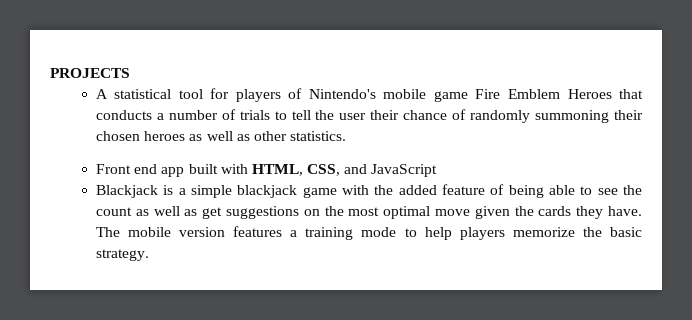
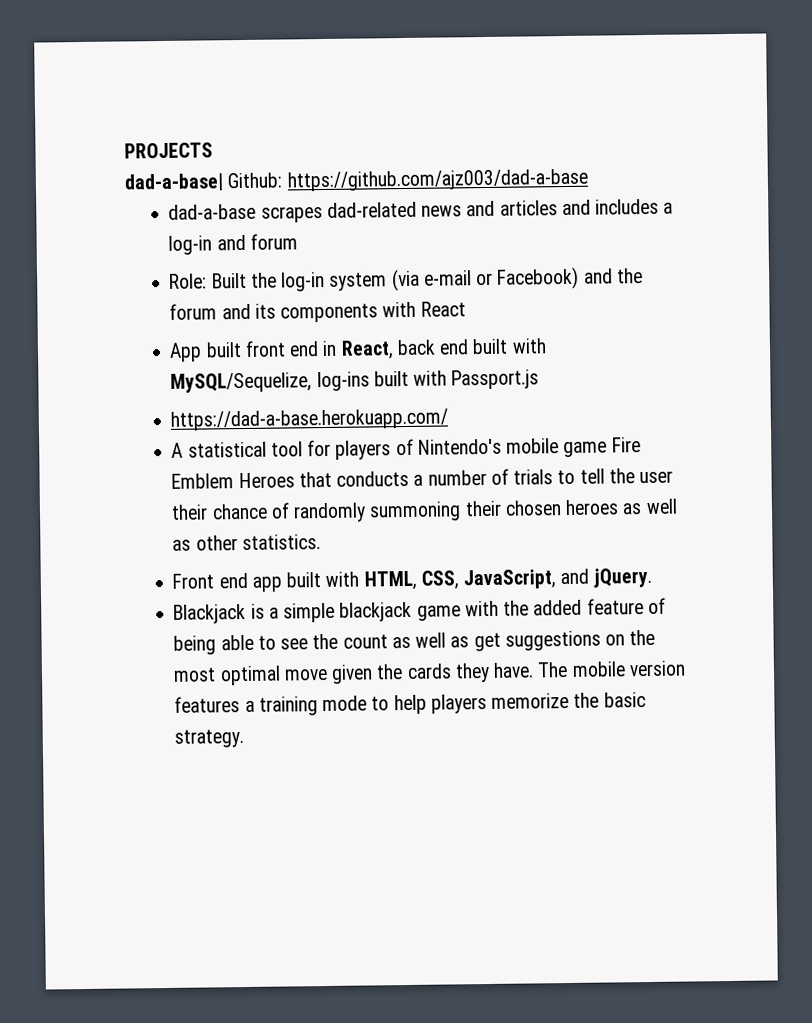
+ dad-a-base| Github: https://github.com/ajz003/dad-a-base
+ dad-a-base scrapes dad-related news and articles and includes a log-in and forum
+ Role: Built the log-in system (via e-mail or Facebook) and the forum and its components with React
+ App built front end in React, back end built with MySQL/Sequelize, log-ins built with Passport.js
+ https://dad-a-base.herokuapp.com/
- Front end app built with HTML, CSS, and JavaScript
+ Front end app built with HTML, CSS, JavaScript, and jQuery.

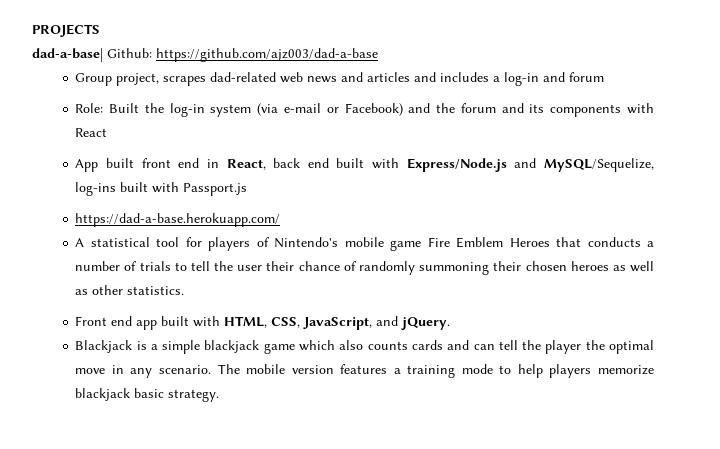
- dad-a-base scrapes dad-related news and articles and includes a log-in and forum
+ Group project, scrapes dad-related web news and articles and includes a log-in and forum
- App built front end in React, back end built with MySQL/Sequelize, log-ins built with Passport.js
+ App built front end in React, back end built with Express/Node.js and MySQL/Sequelize, log-ins built with Passport.js
- Blackjack is a simple blackjack game with the added feature of being able to see the count as well as get suggestions on the most optimal move given the cards they have.
+ Blackjack is a simple blackjack game which also counts cards and can tell the player the optimal move in any scenario.
- The mobile version features a training mode to help players memorize the basic strategy.
+ The mobile version features a training mode to help players memorize blackjack basic strategy.

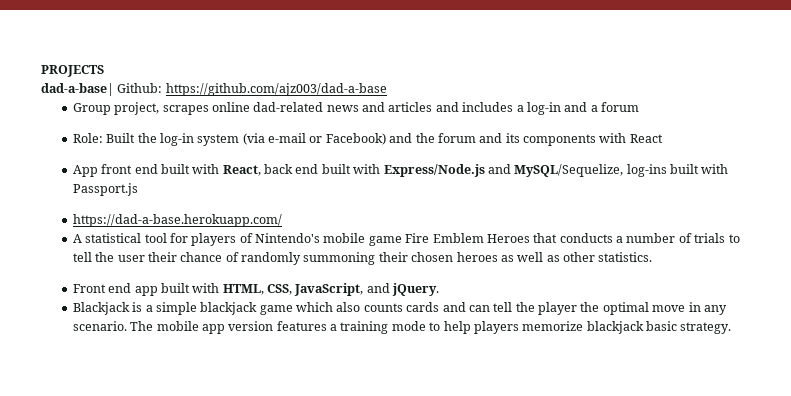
- Group project, scrapes dad-related web news and articles and includes a log-in and forum
+ Group project, scrapes online dad-related news and articles and includes a log-in and a forum
- App built front end in React, back end built with Express/Node.js and MySQL/Sequelize, log-ins built with Passport.js
+ App front end built with React, back end built with Express/Node.js and MySQL/Sequelize, log-ins built with Passport.js
- The mobile version features a training mode to help players memorize blackjack basic strategy.
+ The mobile app version features a training mode to help players memorize blackjack basic strategy.

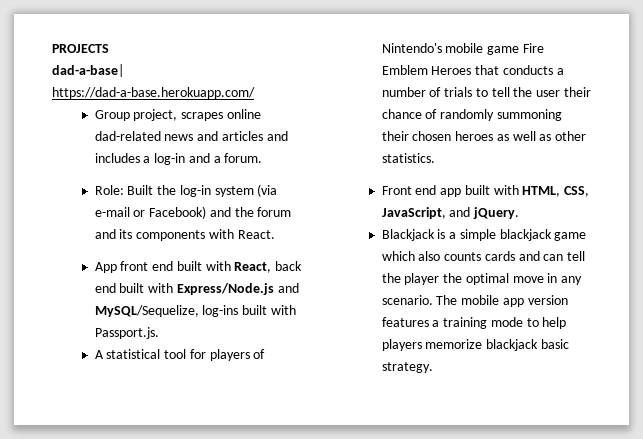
- dad-a-base| Github: https://github.com/ajz003/dad-a-base
+ dad-a-base| https://dad-a-base.herokuapp.com/
- Group project, scrapes online dad-related news and articles and includes a log-in and a forum
+ Group project, scrapes online dad-related news and articles and includes a log-in and a forum.
- Role: Built the log-in system (via e-mail or Facebook) and the forum and its components with React
+ Role: Built the log-in system (via e-mail or Facebook) and the forum and its components with React.
- App front end built with React, back end built with Express/Node.js and MySQL/Sequelize, log-ins built with Passport.js
- https://dad-a-base.herokuapp.com/
+ App front end built with React, back end built with Express/Node.js and MySQL/Sequelize, log-ins built with Passport.js.

